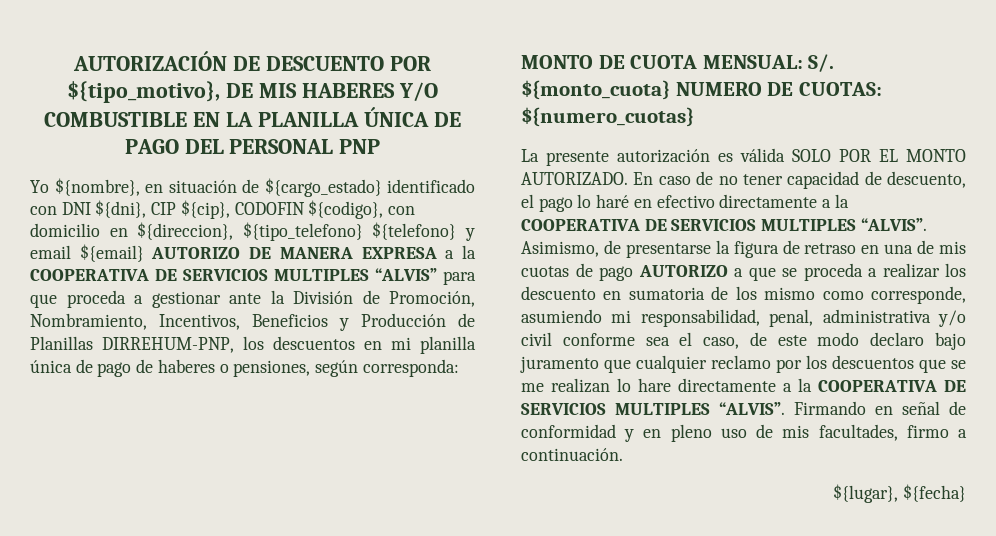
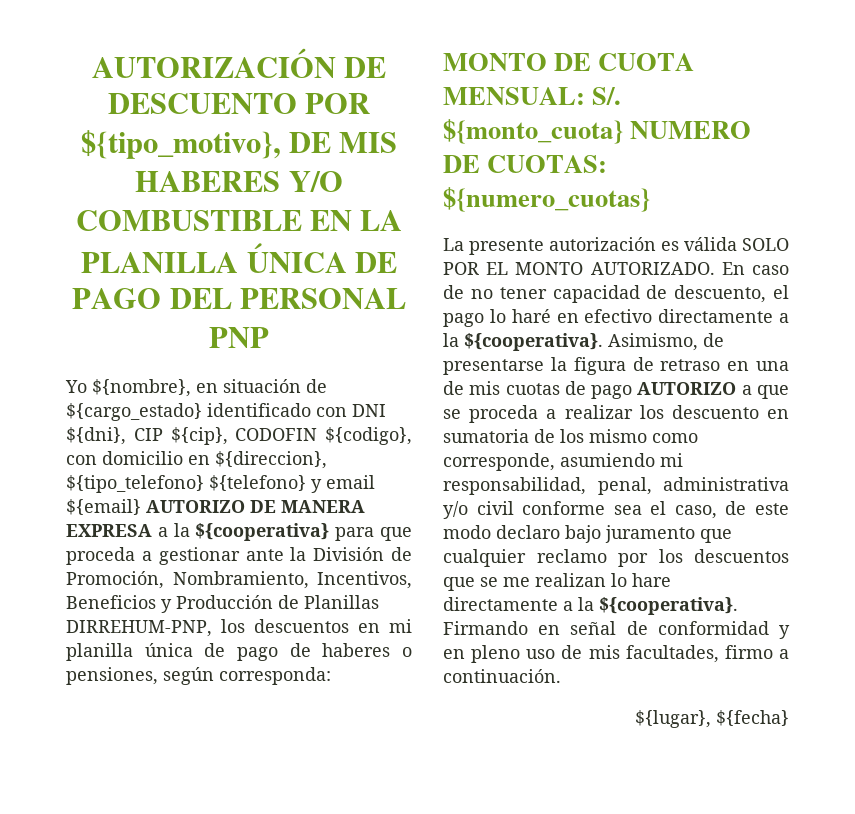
- Yo ${nombre}, en situación de ${cargo_estado} identificado con DNI ${dni}, CIP ${cip}, CODOFIN ${codigo}, con domicilio en ${direccion}, ${tipo_telefono} ${telefono} y email ${email} AUTORIZO DE MANERA EXPRESA a la COOPERATIVA DE SERVICIOS MULTIPLES “ALVIS” para que proceda a gestionar ante la División de Promoción, Nombramiento, Incentivos, Beneficios y Producción de Planillas DIRREHUM-PNP, los descuentos en mi planilla única de pago de haberes o pensiones, según corresponda:
+ Yo ${nombre}, en situación de ${cargo_estado} identificado con DNI ${dni}, CIP ${cip}, CODOFIN ${codigo}, con domicilio en ${direccion}, ${tipo_telefono} ${telefono} y email ${email} AUTORIZO DE MANERA EXPRESA a la ${cooperativa} para que proceda a gestionar ante la División de Promoción, Nombramiento, Incentivos, Beneficios y Producción de Planillas DIRREHUM-PNP, los descuentos en mi planilla única de pago de haberes o pensiones, según corresponda:
- En caso de no tener capacidad de descuento, el pago lo haré en efectivo directamente a la COOPERATIVA DE SERVICIOS MULTIPLES “ALVIS”.
+ En caso de no tener capacidad de descuento, el pago lo haré en efectivo directamente a la ${cooperativa}.
- Asimismo, de presentarse la figura de retraso en una de mis cuotas de pago AUTORIZO a que se proceda a realizar los descuento en sumatoria de los mismo como corresponde, asumiendo mi responsabilidad, penal, administrativa y/o civil conforme sea el caso, de este modo declaro bajo juramento que cualquier reclamo por los descuentos que se me realizan lo hare directamente a la COOPERATIVA DE SERVICIOS MULTIPLES “ALVIS”.
+ Asimismo, de presentarse la figura de retraso en una de mis cuotas de pago AUTORIZO a que se proceda a realizar los descuento en sumatoria de los mismo como corresponde, asumiendo mi responsabilidad, penal, administrativa y/o civil conforme sea el caso, de este modo declaro bajo juramento que cualquier reclamo por los descuentos que se me realizan lo hare directamente a la ${cooperativa}.

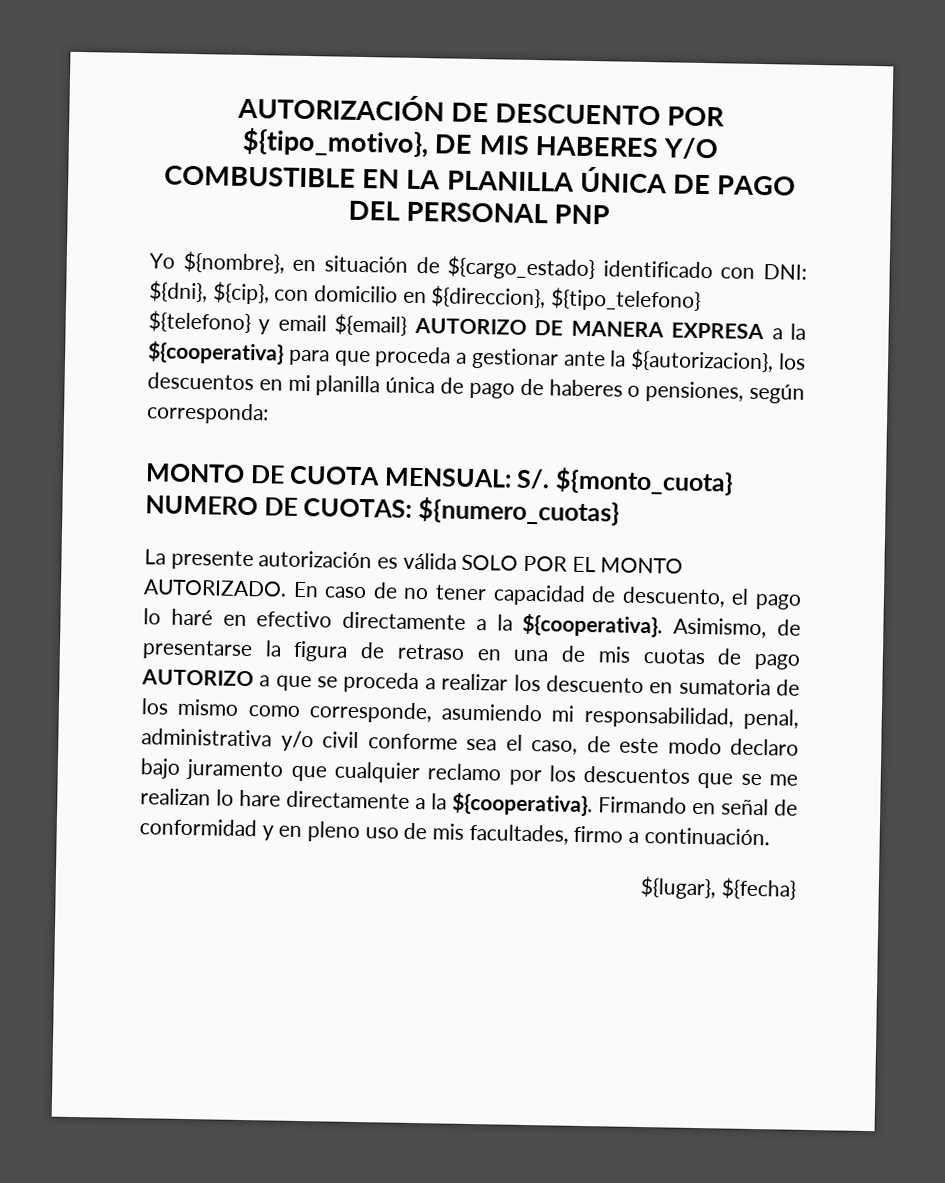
- Yo ${nombre}, en situación de ${cargo_estado} identificado con DNI ${dni}, CIP ${cip}, CODOFIN ${codigo}, con domicilio en ${direccion}, ${tipo_telefono} ${telefono} y email ${email} AUTORIZO DE MANERA EXPRESA a la ${cooperativa} para que proceda a gestionar ante la División de Promoción, Nombramiento, Incentivos, Beneficios y Producción de Planillas DIRREHUM-PNP, los descuentos en mi planilla única de pago de haberes o pensiones, según corresponda:
+ Yo ${nombre}, en situación de ${cargo_estado} identificado con DNI: ${dni}, ${cip}, con domicilio en ${direccion}, ${tipo_telefono} ${telefono} y email ${email} AUTORIZO DE MANERA EXPRESA a la ${cooperativa} para que proceda a gestionar ante la ${autorizacion}, los descuentos en mi planilla única de pago de haberes o pensiones, según corresponda:

